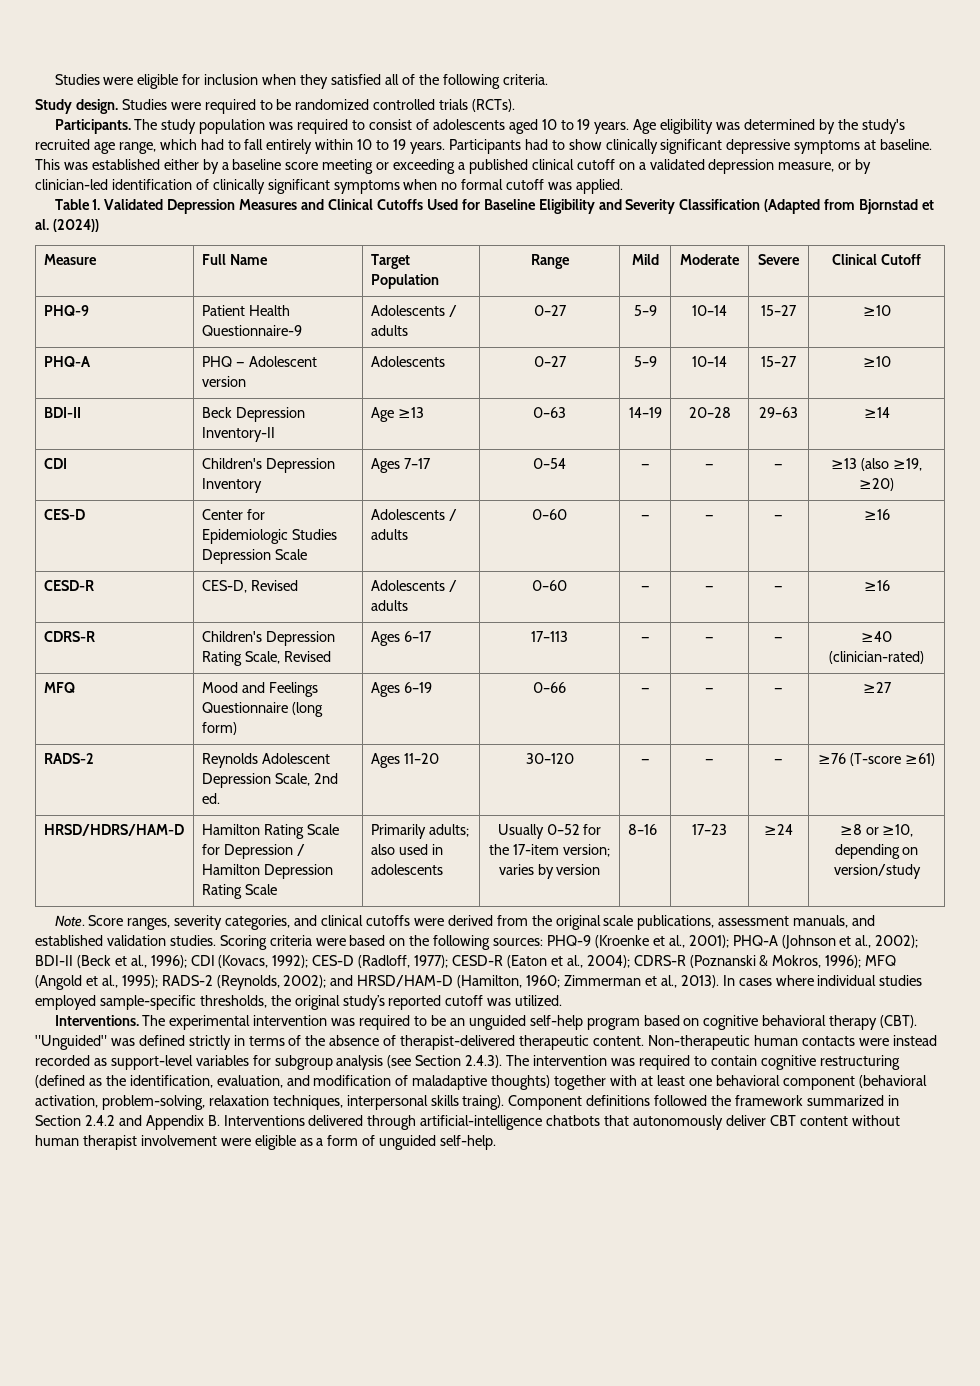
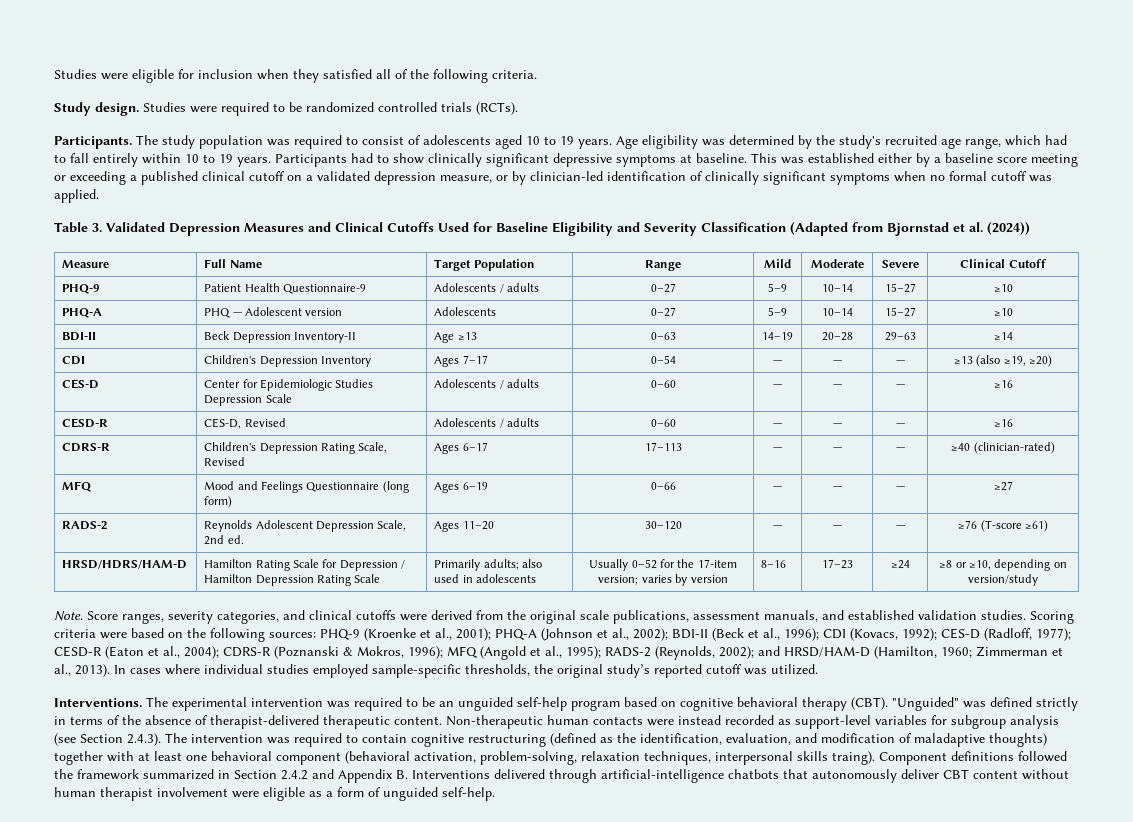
- Table 1. Validated Depression Measures and Clinical Cutoffs Used for Baseline Eligibility and Severity Classification (Adapted from Bjornstad et al. (2024))
+ Table 3. Validated Depression Measures and Clinical Cutoffs Used for Baseline Eligibility and Severity Classification (Adapted from Bjornstad et al. (2024))

